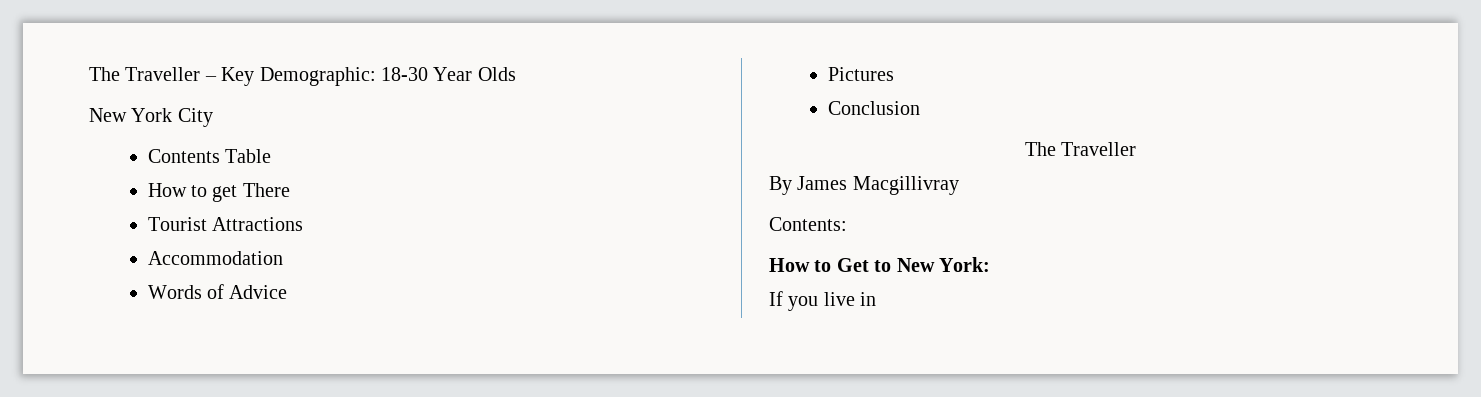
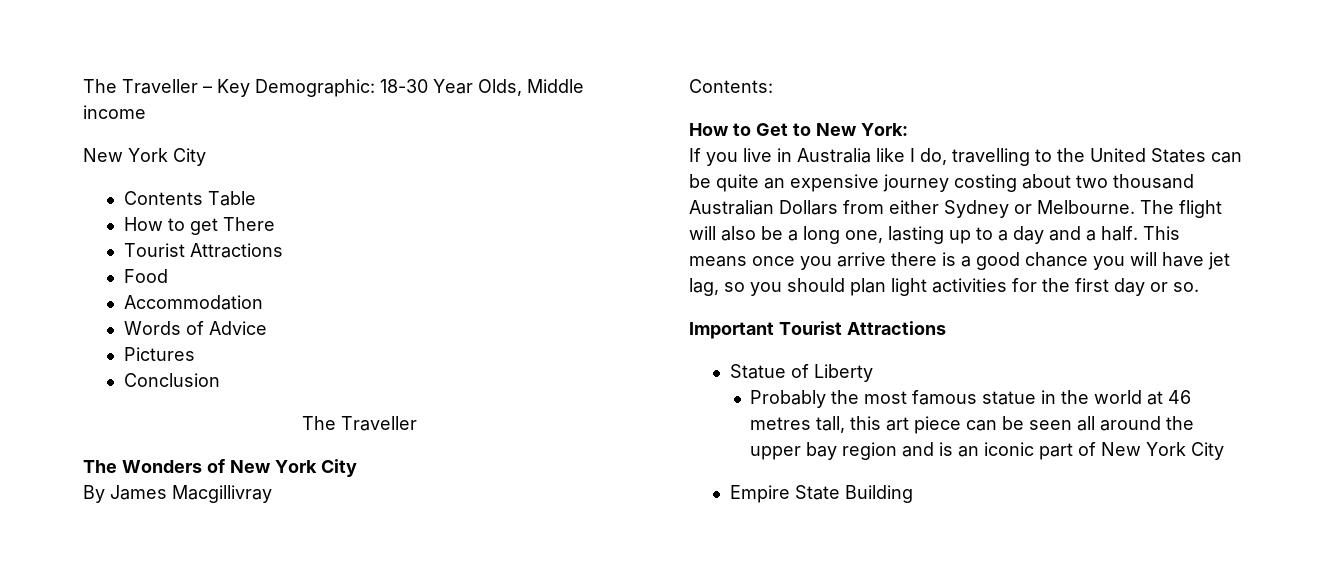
- The Traveller – Key Demographic: 18-30 Year Olds
+ The Traveller – Key Demographic: 18-30 Year Olds, Middle income
+ Food
+ The Wonders of New York City
- If you live in
+ If you live in Australia like I do, travelling to the United States can be quite an expensive journey costing about two thousand Australian Dollars from either Sydney or Melbourne. The flight will also be a long one, lasting up to a day and a half. This means once you arrive there is a good chance you will have jet lag, so you should plan light activities for the first day or so.
+ Important Tourist Attractions
+ Statue of Liberty
+ Probably the most famous statue in the world at 46 metres tall, this art piece can be seen all around the upper bay region and is an iconic part of New York City
+ Empire State Building

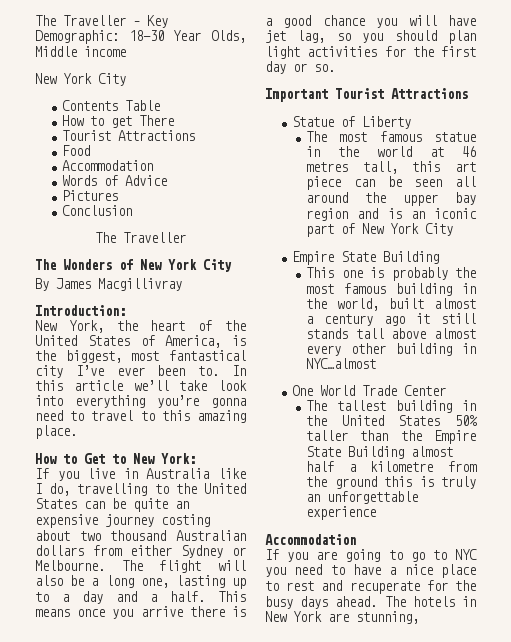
- Contents:
+ Introduction:
+ New York, the heart of the United States of America, is the biggest, most fantastical city I’ve ever been to. In this article we’ll take look into everything you’re gonna need to travel to this amazing place.
- If you live in Australia like I do, travelling to the United States can be quite an expensive journey costing about two thousand Australian Dollars from either Sydney or Melbourne.
+ If you live in Australia like I do, travelling to the United States can be quite an expensive journey costing about two thousand Australian dollars from either Sydney or Melbourne.
- Probably the most famous statue in the world at 46 metres tall, this art piece can be seen all around the upper bay region and is an iconic part of New York City
+ The most famous statue in the world at 46 metres tall, this art piece can be seen all around the upper bay region and is an iconic part of New York City
+ This one is probably the most famous building in the world, built almost a century ago it still stands tall above almost every other building in NYC…almost
+ One World Trade Center
+ The tallest building in the United States 50% taller than the Empire State Building almost half a kilometre from the ground this is truly an unforgettable experience
+ Accommodation
+ If you are going to go to NYC you need to have a nice place to rest and recuperate for the busy days ahead. The hotels in New York are stunning,

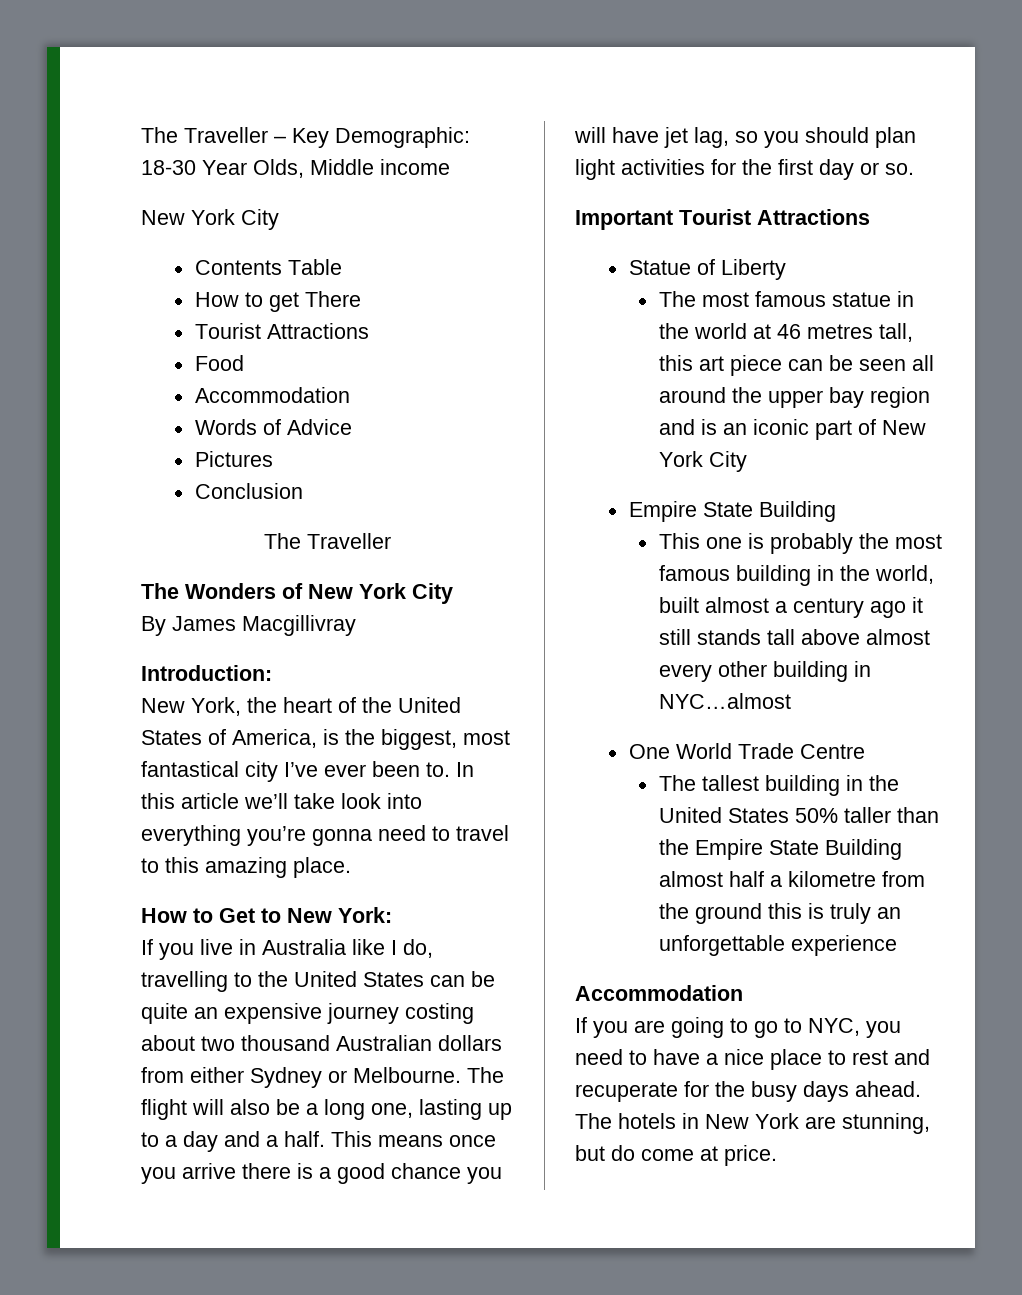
- One World Trade Center
+ One World Trade Centre
- If you are going to go to NYC you need to have a nice place to rest and recuperate for the busy days ahead.
+ If you are going to go to NYC, you need to have a nice place to rest and recuperate for the busy days ahead.
- The hotels in New York are stunning,
+ The hotels in New York are stunning, but do come at price.

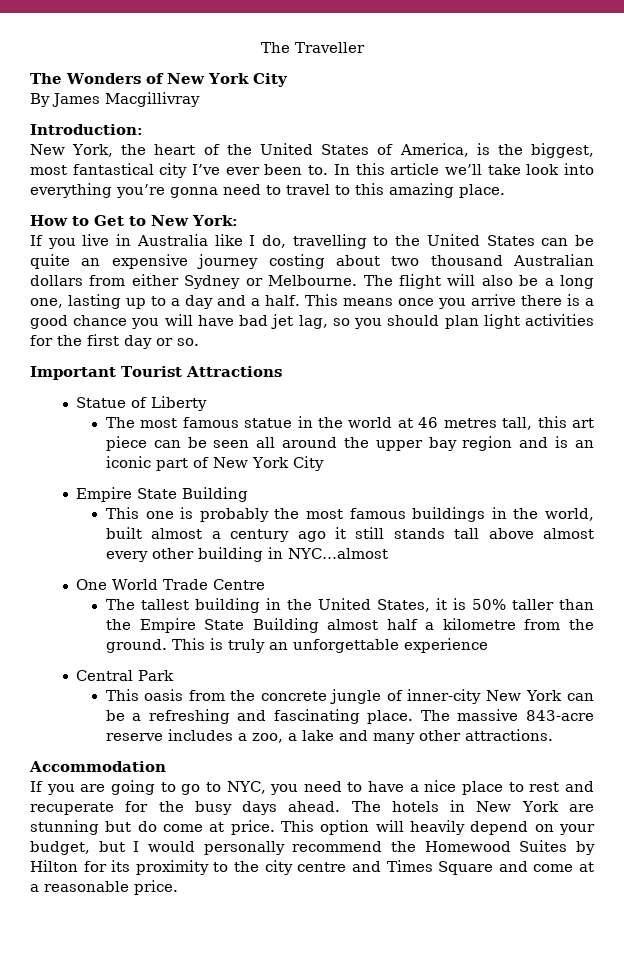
- The Traveller – Key Demographic: 18-30 Year Olds, Middle income
- New York City
- Contents Table
- How to get There
- Tourist Attractions
- Food
- Accommodation
- Words of Advice
- Pictures
- Conclusion
- This means once you arrive there is a good chance you will have jet lag, so you should plan light activities for the first day or so.
+ This means once you arrive there is a good chance you will have bad jet lag, so you should plan light activities for the first day or so.
- This one is probably the most famous building in the world, built almost a century ago it still stands tall above almost every other building in NYC…almost
+ This one is probably the most famous buildings in the world, built almost a century ago it still stands tall above almost every other building in NYC…almost
- The tallest building in the United States 50% taller than the Empire State Building almost half a kilometre from the ground this is truly an unforgettable experience
+ The tallest building in the United States, it is 50% taller than the Empire State Building almost half a kilometre from the ground. This is truly an unforgettable experience
+ Central Park
+ This oasis from the concrete jungle of inner-city New York can be a refreshing and fascinating place. The massive 843-acre reserve includes a zoo, a lake and many other attractions.
- The hotels in New York are stunning, but do come at price.
+ The hotels in New York are stunning but do come at price.
+ This option will heavily depend on your budget, but I would personally recommend the Homewood Suites by Hilton for its proximity to the city centre and Times Square and come at a reasonable price.

